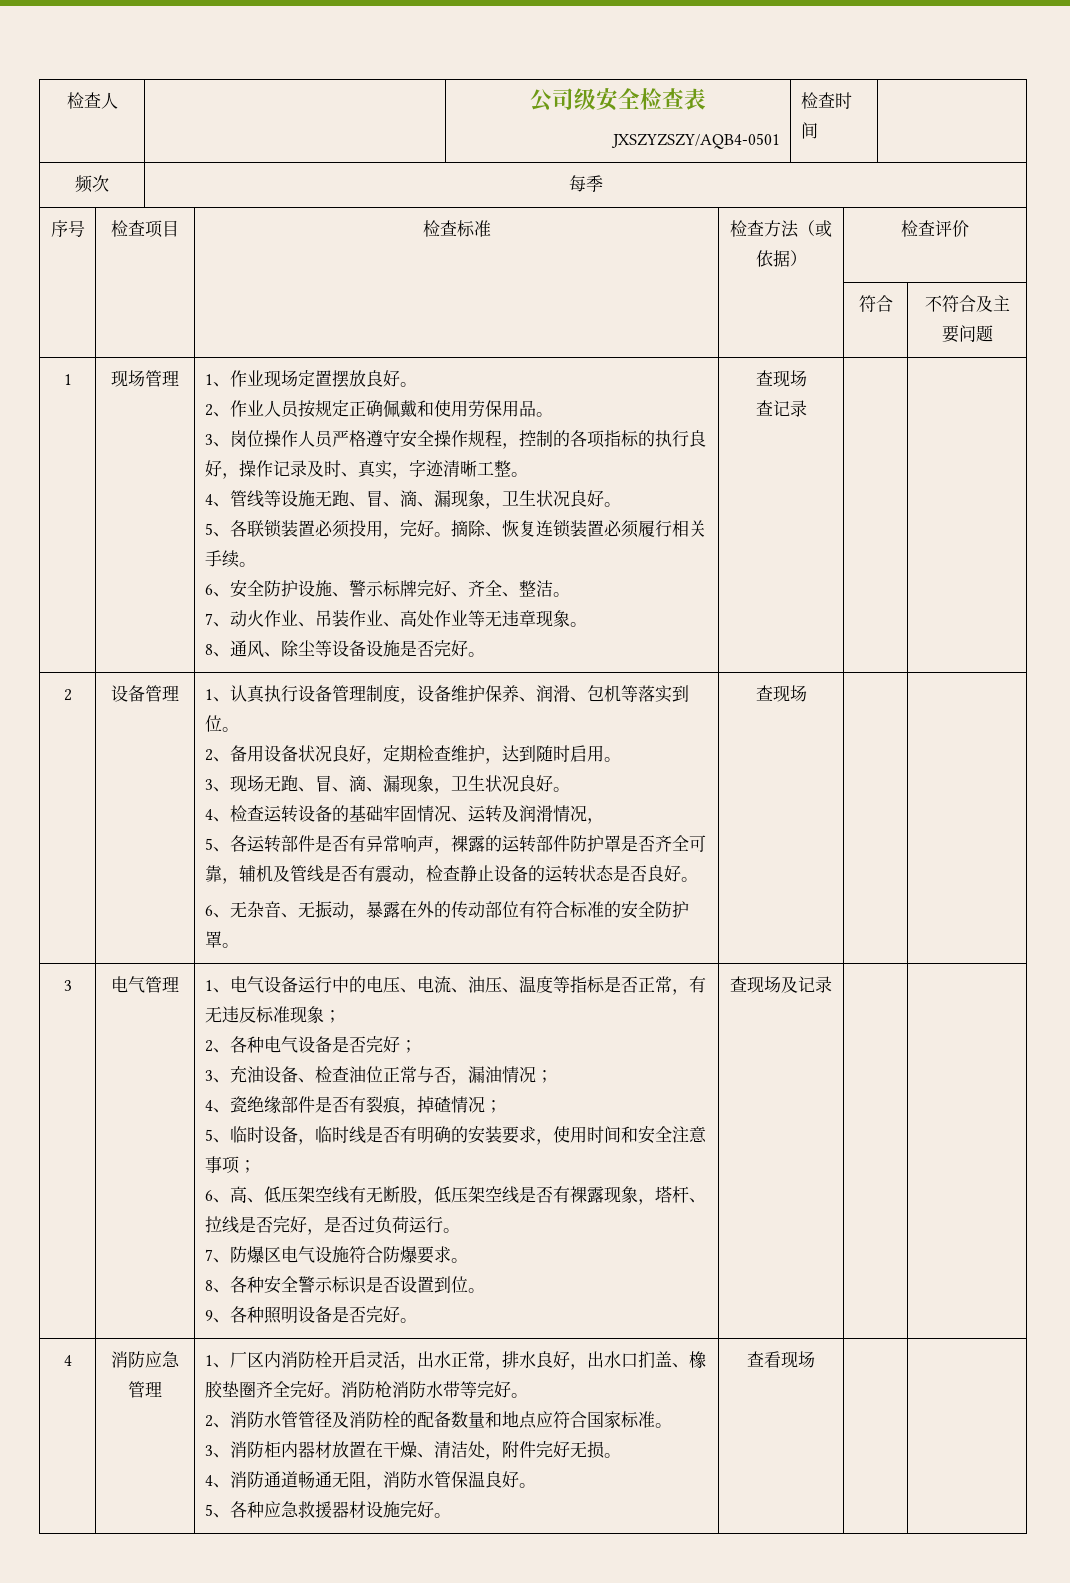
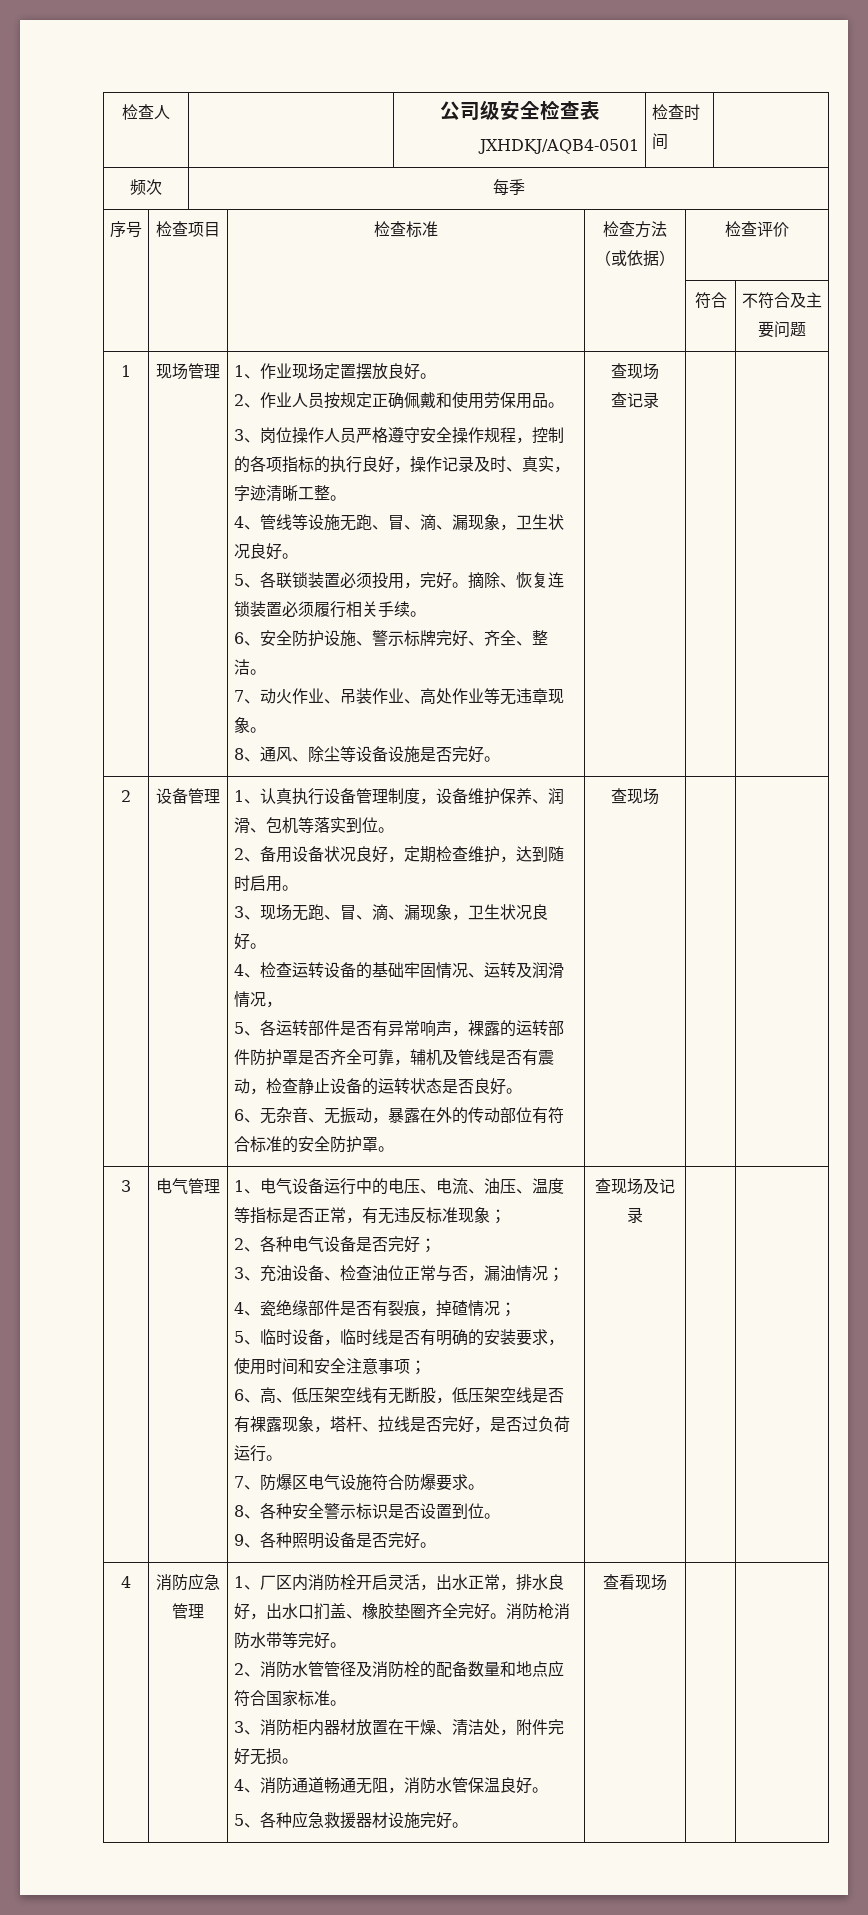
  检查人 | | 公司级安全检查表
- JXSZYZSZY/AQB4-0501 | 检查时间 |
+ JXHDKJ/AQB4-0501 | 检查时间 |

